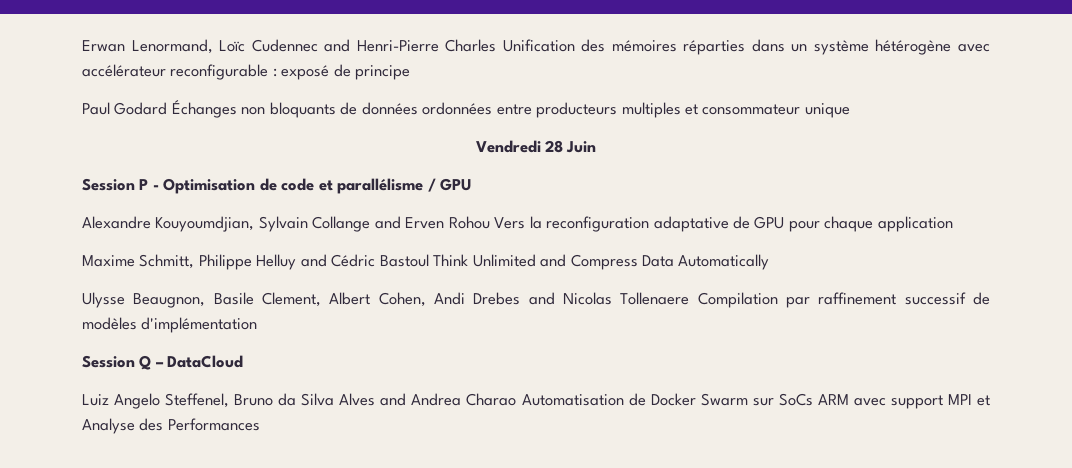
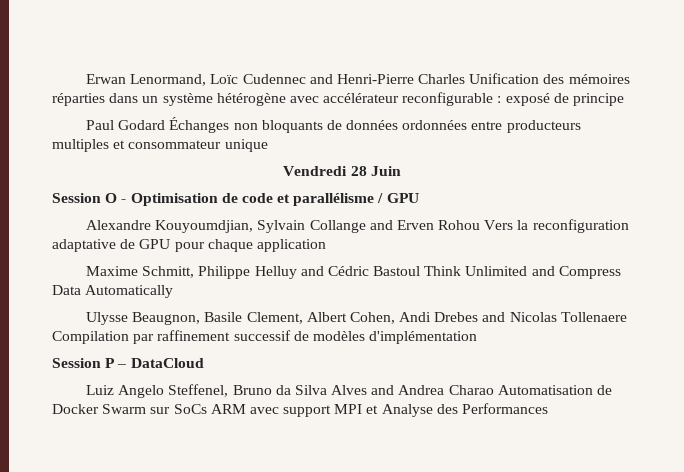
- Session P - Optimisation de code et parallélisme / GPU
+ Session O - Optimisation de code et parallélisme / GPU
- Session Q – DataCloud
+ Session P – DataCloud

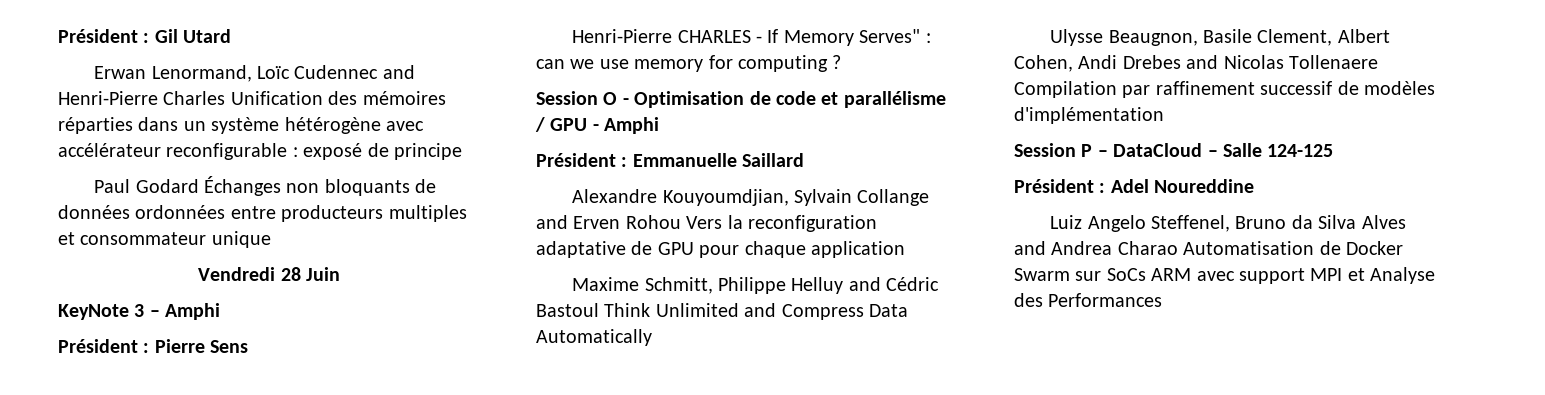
+ Président : Gil Utard
+ KeyNote 3 – Amphi
+ Président : Pierre Sens
+ Henri-Pierre CHARLES - If Memory Serves" : can we use memory for computing ?
- Session O - Optimisation de code et parallélisme / GPU
+ Session O - Optimisation de code et parallélisme / GPU - Amphi
+ Président : Emmanuelle Saillard
- Session P – DataCloud
+ Session P – DataCloud – Salle 124-125
+ Président : Adel Noureddine

